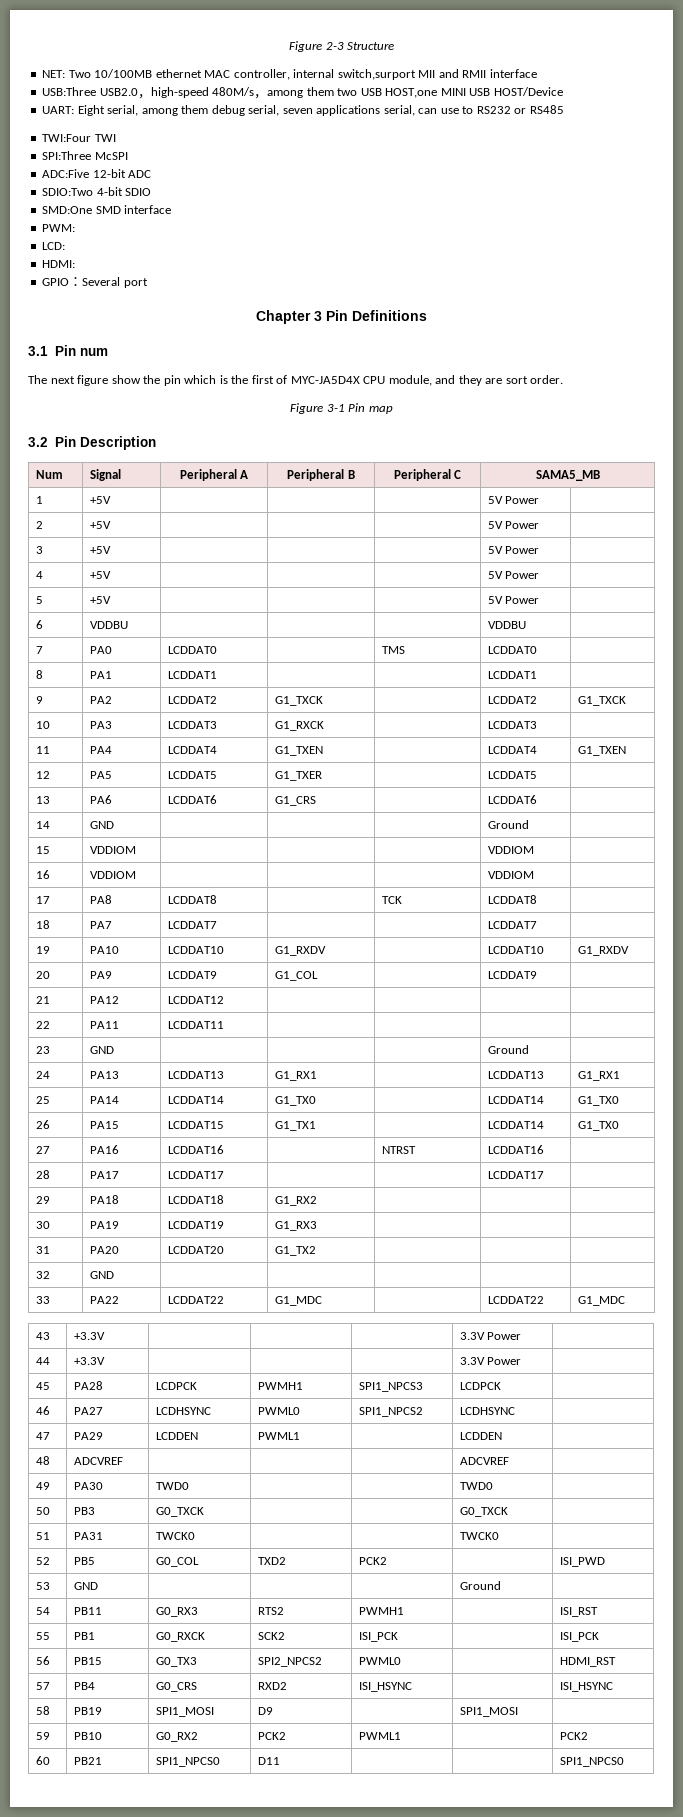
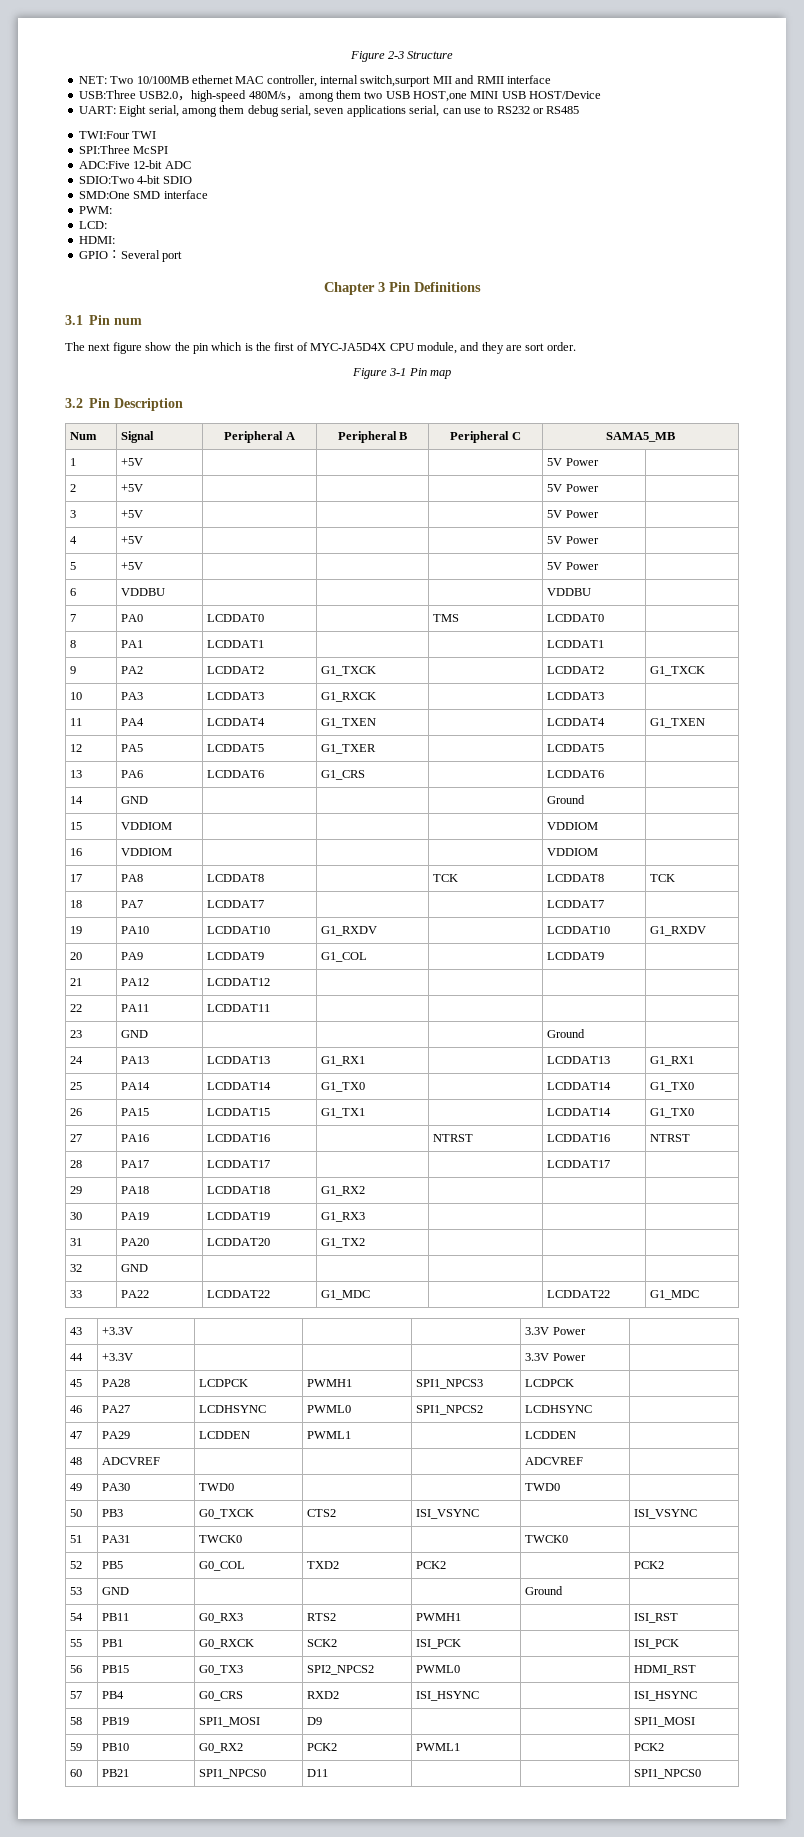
- 17 | PA8 | LCDDAT8 | | TCK | LCDDAT8 |
+ 17 | PA8 | LCDDAT8 | | TCK | LCDDAT8 | TCK
- 27 | PA16 | LCDDAT16 | | NTRST | LCDDAT16 |
+ 27 | PA16 | LCDDAT16 | | NTRST | LCDDAT16 | NTRST
- 50 | PB3 | G0_TXCK | | | G0_TXCK |
+ 50 | PB3 | G0_TXCK | CTS2 | ISI_VSYNC | | ISI_VSYNC
- 52 | PB5 | G0_COL | TXD2 | PCK2 | | ISI_PWD
+ 52 | PB5 | G0_COL | TXD2 | PCK2 | | PCK2
- 58 | PB19 | SPI1_MOSI | D9 | | SPI1_MOSI |
+ 58 | PB19 | SPI1_MOSI | D9 | | | SPI1_MOSI

